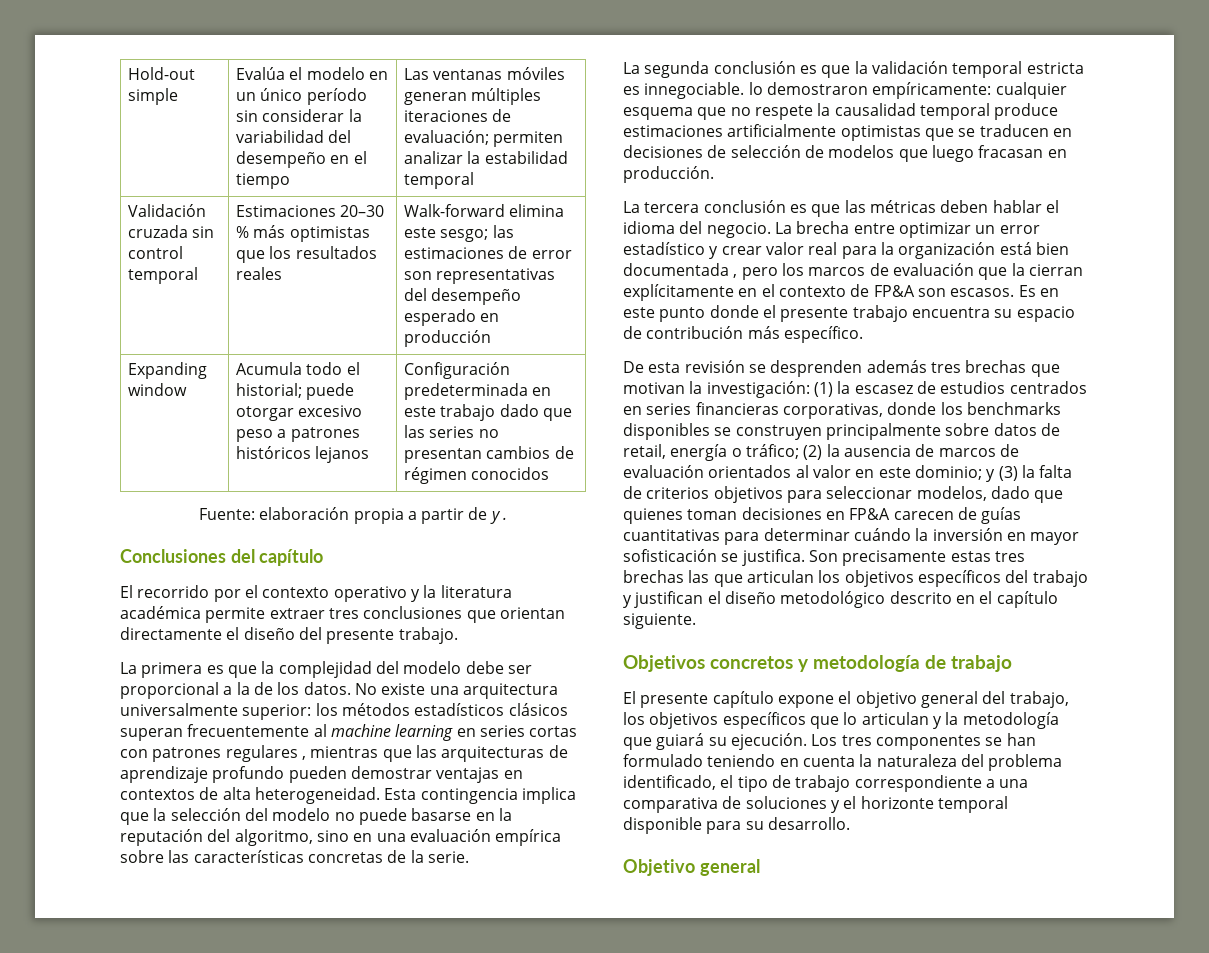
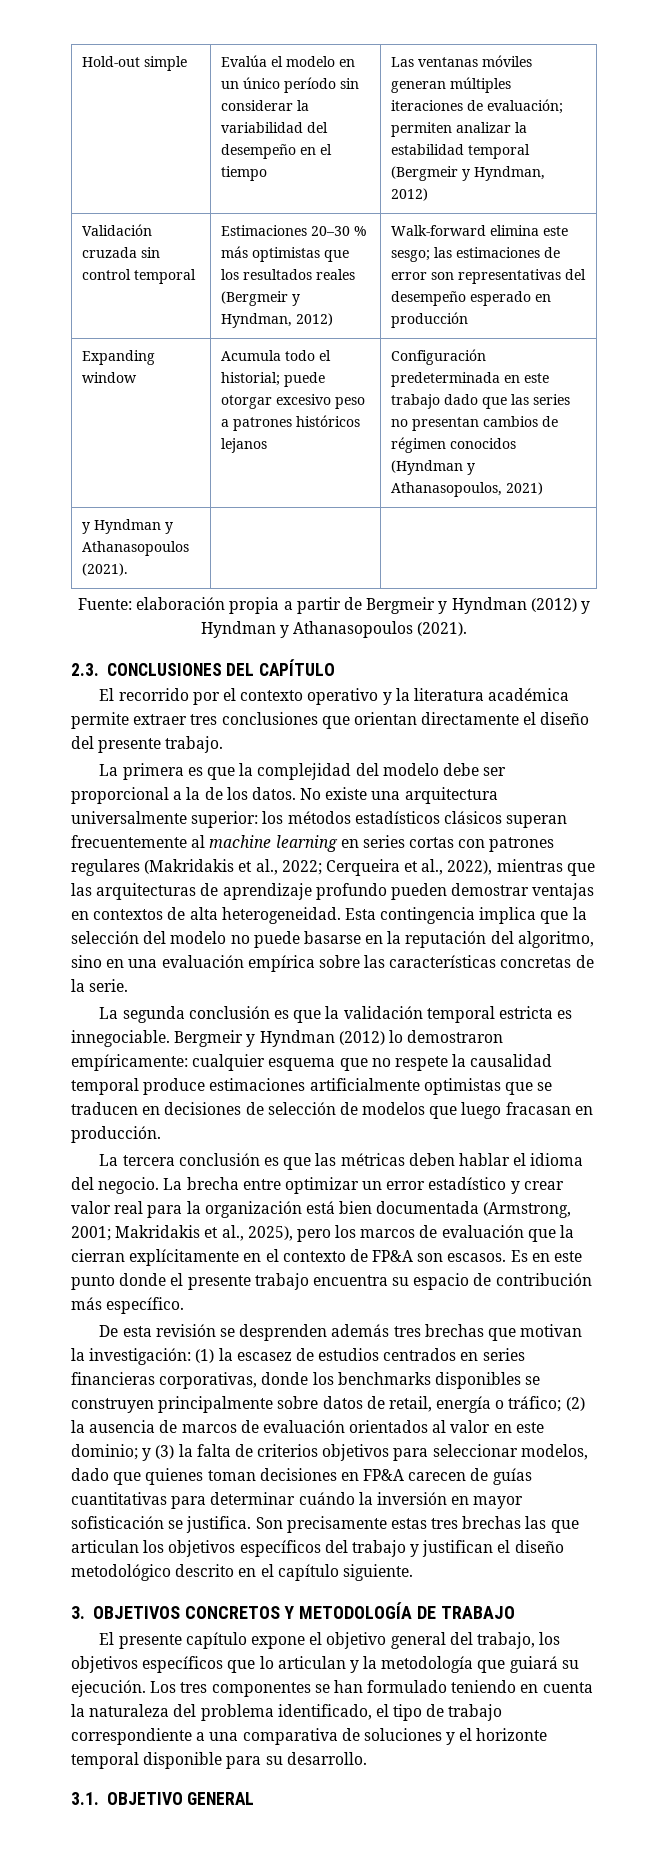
- Hold-out simple | Evalúa el modelo en un único período sin considerar la variabilidad del desempeño en el tiempo | Las ventanas móviles generan múltiples iteraciones de evaluación; permiten analizar la estabilidad temporal
+ Hold-out simple | Evalúa el modelo en un único período sin considerar la variabilidad del desempeño en el tiempo | Las ventanas móviles generan múltiples iteraciones de evaluación; permiten analizar la estabilidad temporal (Bergmeir y Hyndman, 2012)
- Validación cruzada sin control temporal | Estimaciones 20–30 % más optimistas que los resultados reales | Walk-forward elimina este sesgo; las estimaciones de error son representativas del desempeño esperado en producción
+ Validación cruzada sin control temporal | Estimaciones 20–30 % más optimistas que los resultados reales (Bergmeir y Hyndman, 2012) | Walk-forward elimina este sesgo; las estimaciones de error son representativas del desempeño esperado en producción
- Expanding window | Acumula todo el historial; puede otorgar excesivo peso a patrones históricos lejanos | Configuración predeterminada en este trabajo dado que las series no presentan cambios de régimen conocidos
+ Expanding window | Acumula todo el historial; puede otorgar excesivo peso a patrones históricos lejanos | Configuración predeterminada en este trabajo dado que las series no presentan cambios de régimen conocidos (Hyndman y Athanasopoulos, 2021)
+ y Hyndman y Athanasopoulos (2021). | |
- Fuente: elaboración propia a partir de y .
- Conclusiones del capítulo
+ Fuente: elaboración propia a partir de Bergmeir y Hyndman (2012) y Hyndman y Athanasopoulos (2021).
+ 2.3. CONCLUSIONES DEL CAPÍTULO
- No existe una arquitectura universalmente superior: los métodos estadísticos clásicos superan frecuentemente al machine learning en series cortas con patrones regulares , mientras que las arquitecturas de aprendizaje profundo pueden demostrar ventajas en contextos de alta heterogeneidad.
+ No existe una arquitectura universalmente superior: los métodos estadísticos clásicos superan frecuentemente al machine learning en series cortas con patrones regulares (Makridakis et al., 2022; Cerqueira et al., 2022), mientras que las arquitecturas de aprendizaje profundo pueden demostrar ventajas en contextos de alta heterogeneidad.
- La segunda conclusión es que la validación temporal estricta es innegociable. lo demostraron empíricamente: cualquier esquema que no respete la causalidad temporal produce estimaciones artificialmente optimistas que se traducen en decisiones de selección de modelos que luego fracasan en producción.
+ La segunda conclusión es que la validación temporal estricta es innegociable. Bergmeir y Hyndman (2012) lo demostraron empíricamente: cualquier esquema que no respete la causalidad temporal produce estimaciones artificialmente optimistas que se traducen en decisiones de selección de modelos que luego fracasan en producción.
- La brecha entre optimizar un error estadístico y crear valor real para la organización está bien documentada , pero los marcos de evaluación que la cierran explícitamente en el contexto de FP&A son escasos.
+ La brecha entre optimizar un error estadístico y crear valor real para la organización está bien documentada (Armstrong, 2001; Makridakis et al., 2025), pero los marcos de evaluación que la cierran explícitamente en el contexto de FP&A son escasos.
- Objetivos concretos y metodología de trabajo
+ 3. OBJETIVOS CONCRETOS Y METODOLOGÍA DE TRABAJO
- Objetivo general
+ 3.1. OBJETIVO GENERAL

